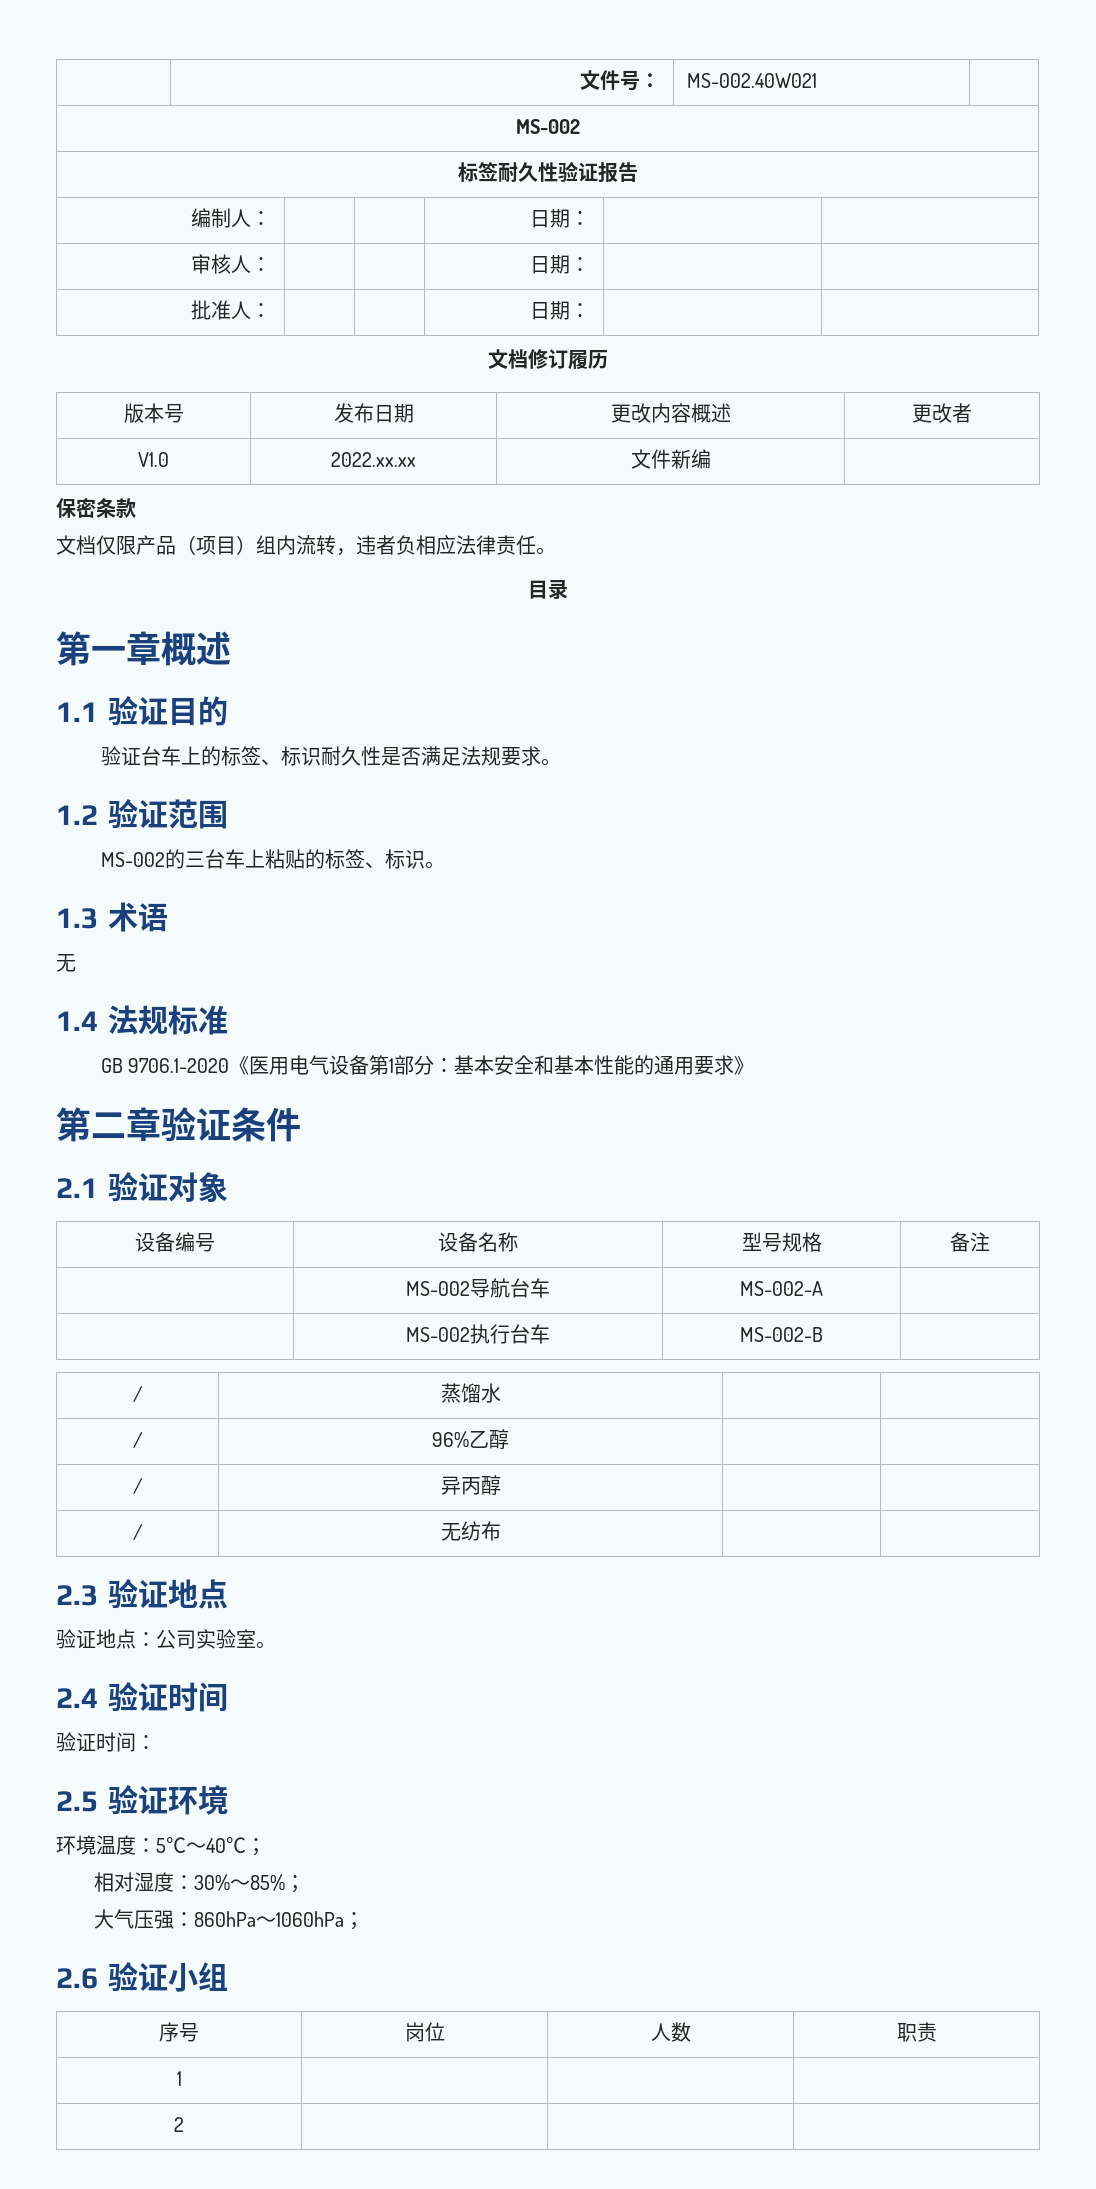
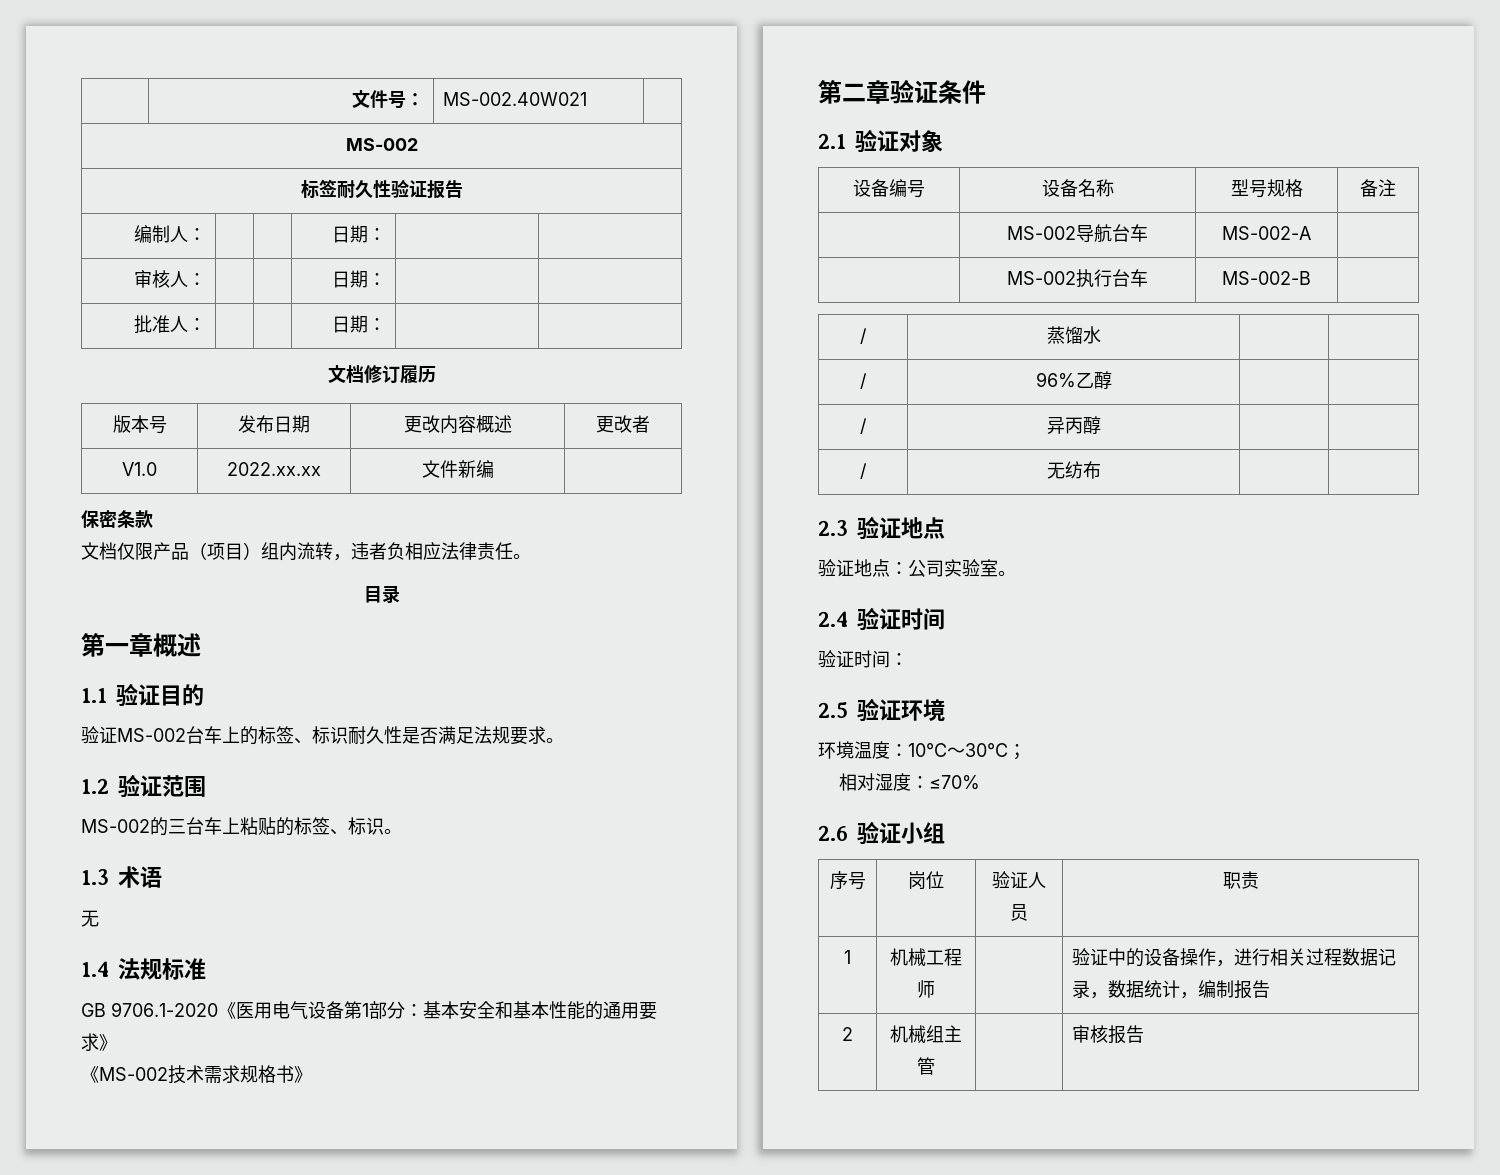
- 验证台车上的标签、标识耐久性是否满足法规要求。
+ 验证MS-002台车上的标签、标识耐久性是否满足法规要求。
+ 《MS-002技术需求规格书》
- 环境温度：5℃～40℃；
+ 环境温度：10℃～30℃；
- 相对湿度：30%～85%；
- 大气压强：860hPa～1060hPa；
+ 相对湿度：≤70%
- 序号 | 岗位 | 人数 | 职责
+ 序号 | 岗位 | 验证人员 | 职责
- 1 | | |
- 2 | | |
+ 1 | 机械工程师 | | 验证中的设备操作，进行相关过程数据记录，数据统计，编制报告
+ 2 | 机械组主管 | | 审核报告

